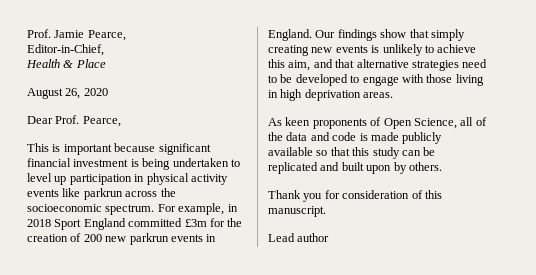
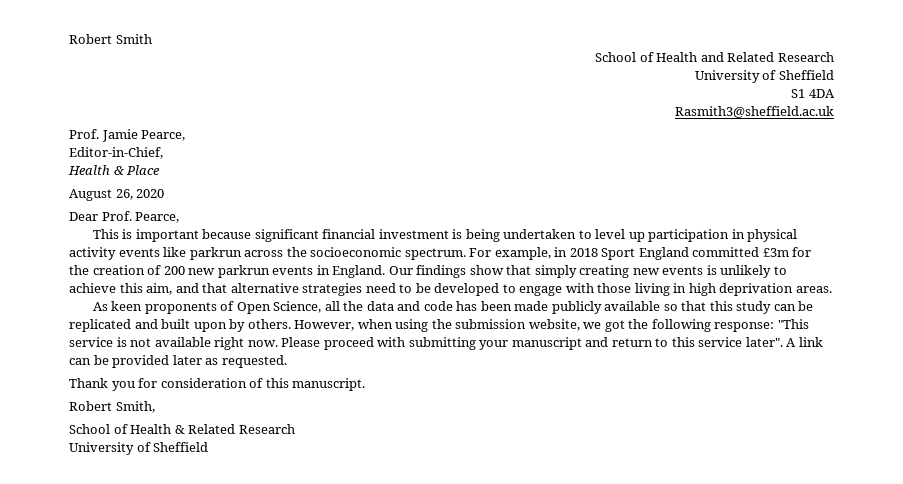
+ Robert Smith
+ School of Health and Related Research
+ University of Sheffield
+ S1 4DA
+ Rasmith3@sheffield.ac.uk
- As keen proponents of Open Science, all of the data and code is made publicly available so that this study can be replicated and built upon by others.
+ As keen proponents of Open Science, all the data and code has been made publicly available so that this study can be replicated and built upon by others. However, when using the submission website, we got the following response: "This service is not available right now. Please proceed with submitting your manuscript and return to this service later". A link can be provided later as requested.
- Lead author
+ Robert Smith,
+ School of Health & Related Research
+ University of Sheffield

